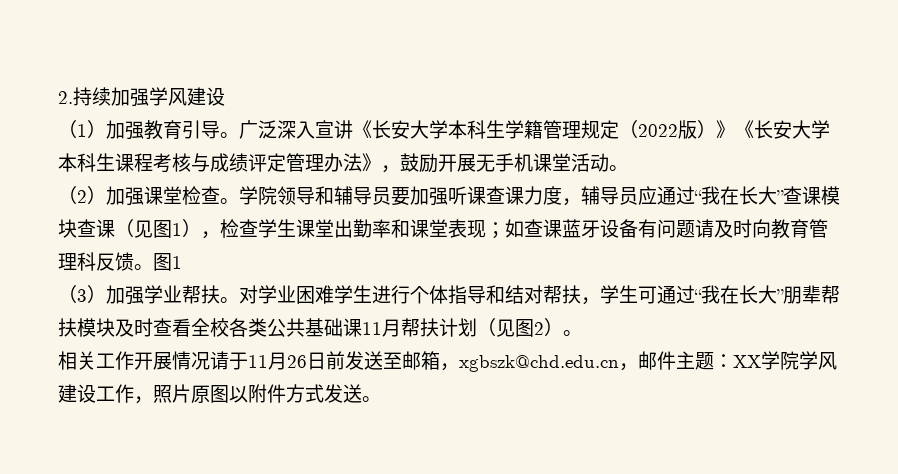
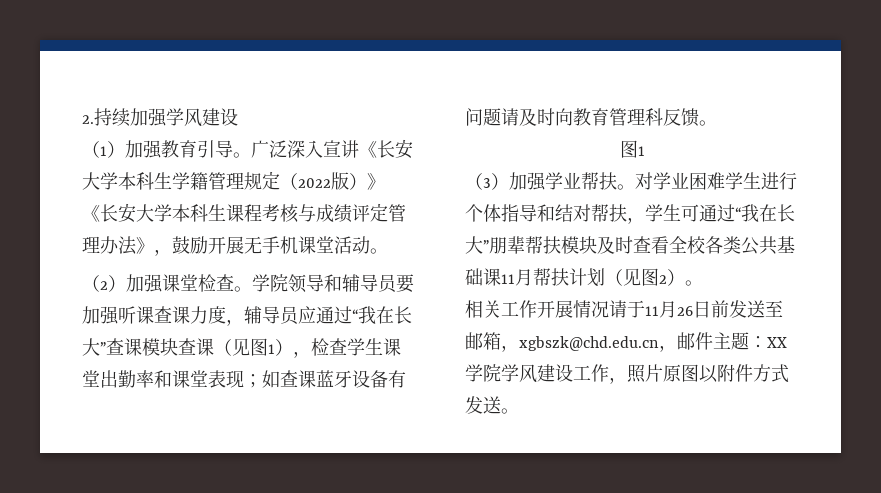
- 学院领导和辅导员要加强听课查课力度，辅导员应通过“我在长大”查课模块查课（见图1），检查学生课堂出勤率和课堂表现；如查课蓝牙设备有问题请及时向教育管理科反馈。图1
+ 学院领导和辅导员要加强听课查课力度，辅导员应通过“我在长大”查课模块查课（见图1），检查学生课堂出勤率和课堂表现；如查课蓝牙设备有问题请及时向教育管理科反馈。
+ 图1

